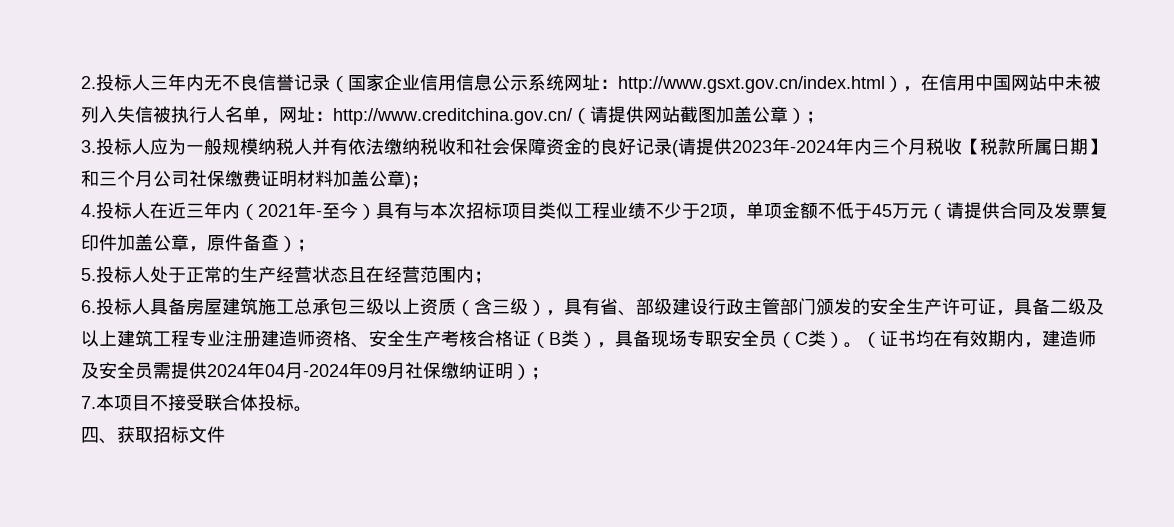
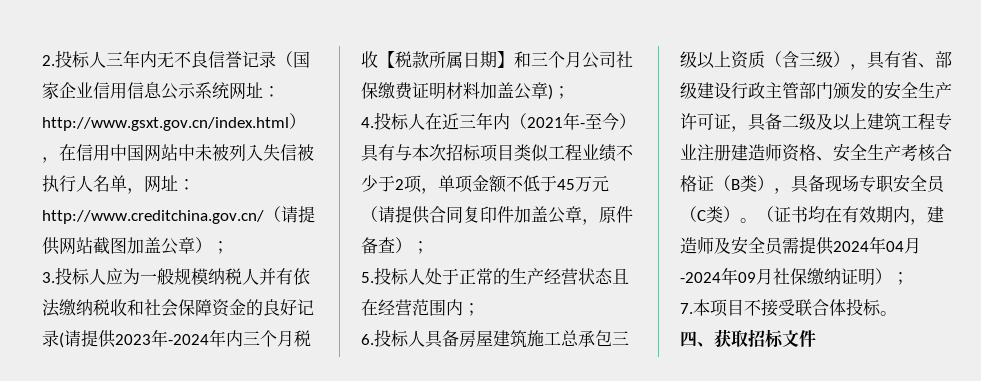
- 4.投标人在近三年内（2021年-至今）具有与本次招标项目类似工程业绩不少于2项，单项金额不低于45万元（请提供合同及发票复印件加盖公章，原件备查）；
+ 4.投标人在近三年内（2021年-至今）具有与本次招标项目类似工程业绩不少于2项，单项金额不低于45万元（请提供合同复印件加盖公章，原件备查）；

